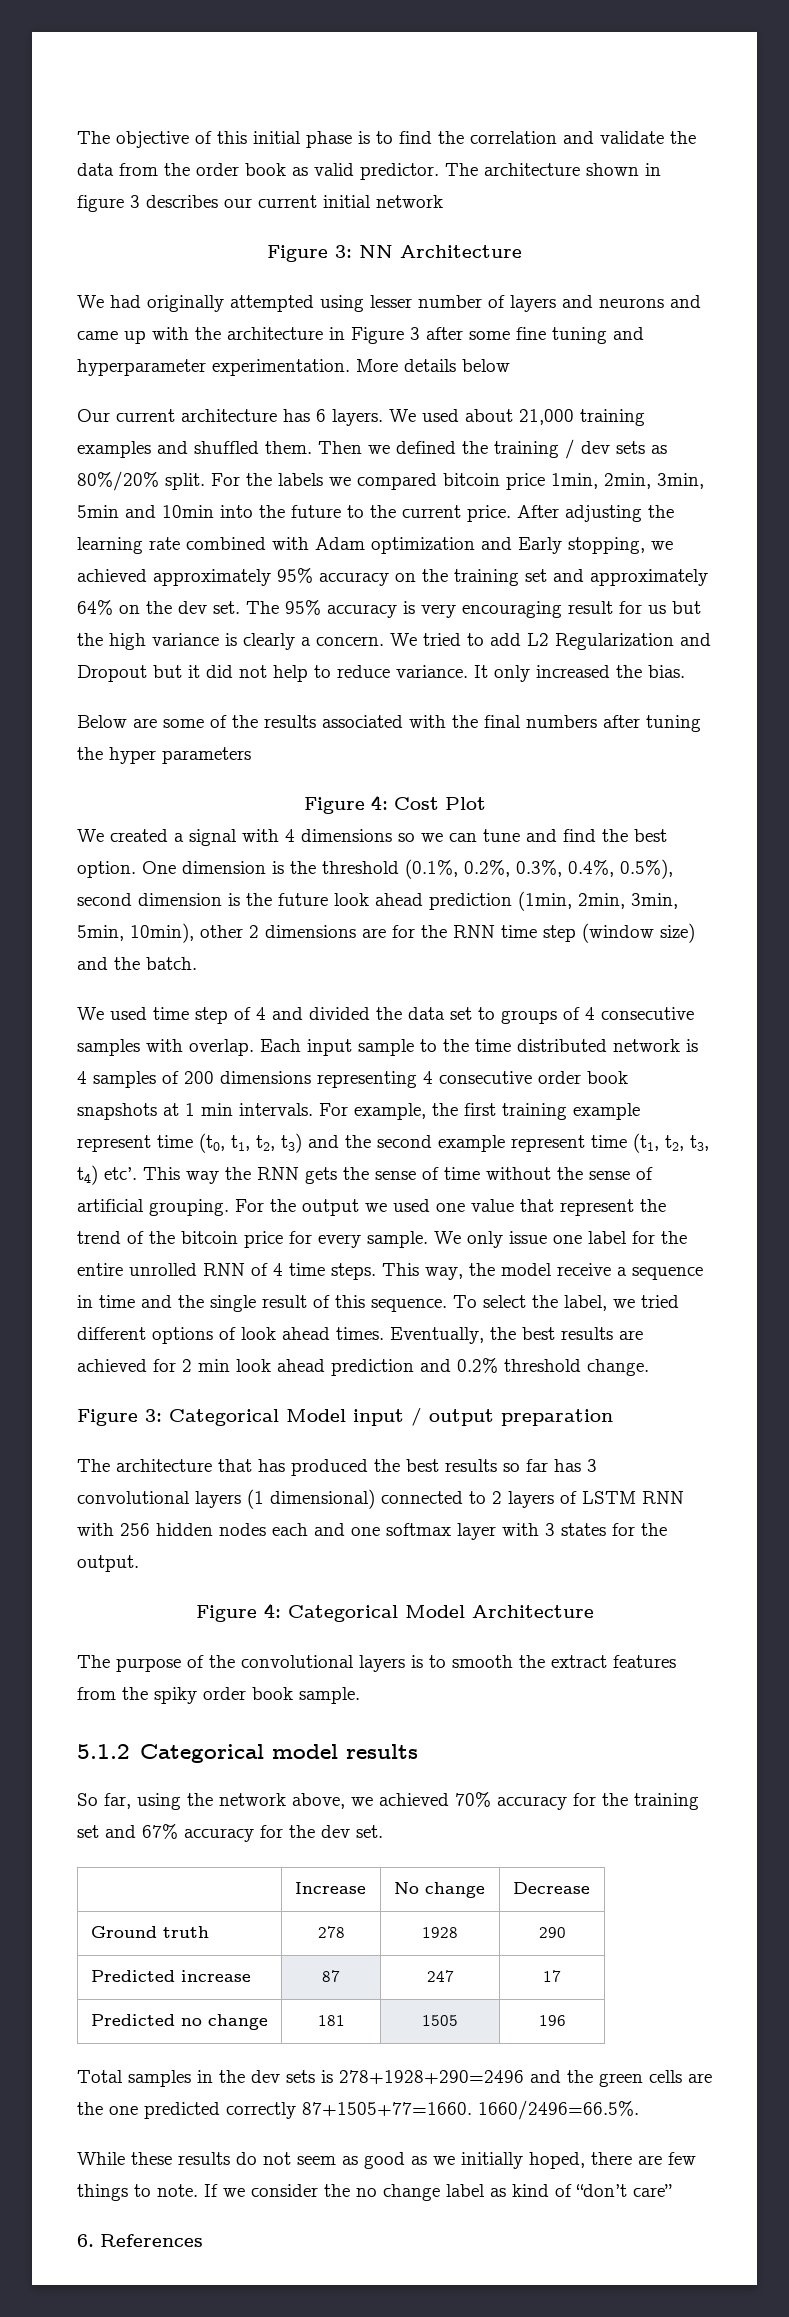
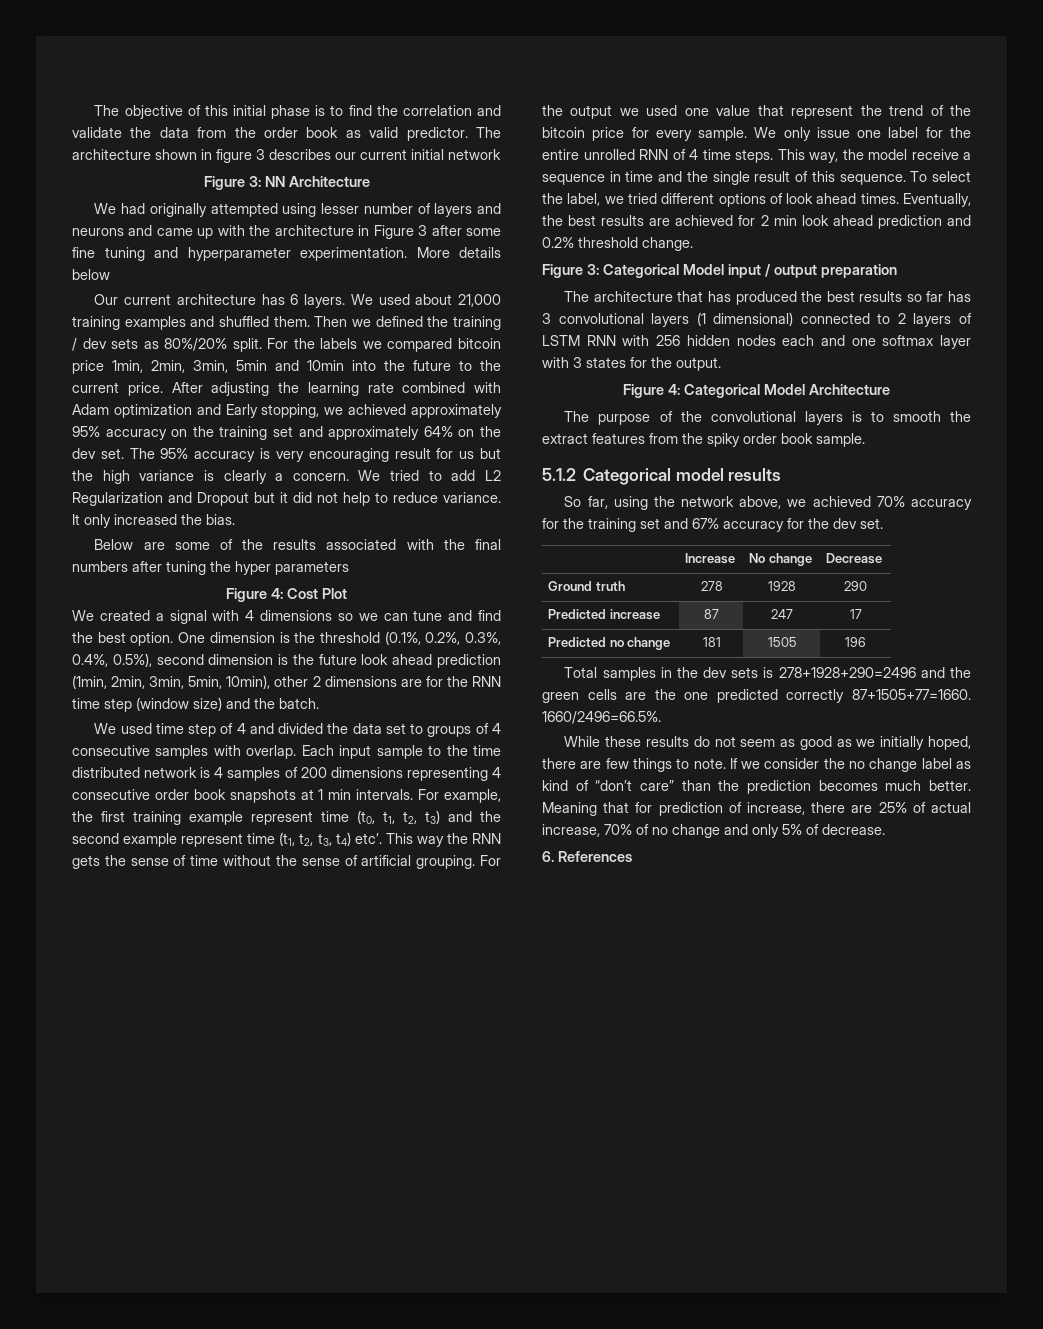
- If we consider the no change label as kind of “don’t care”
+ If we consider the no change label as kind of “don’t care” than the prediction becomes much better. Meaning that for prediction of increase, there are 25% of actual increase, 70% of no change and only 5% of decrease.

